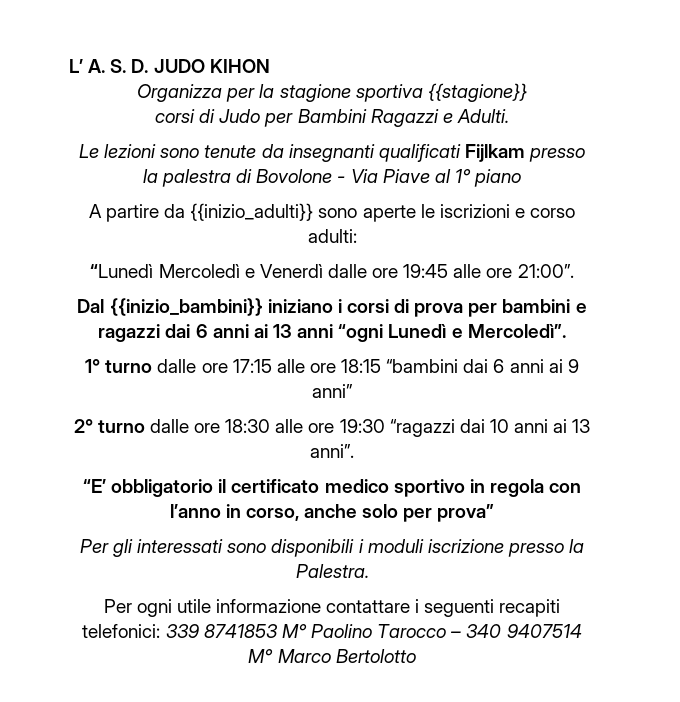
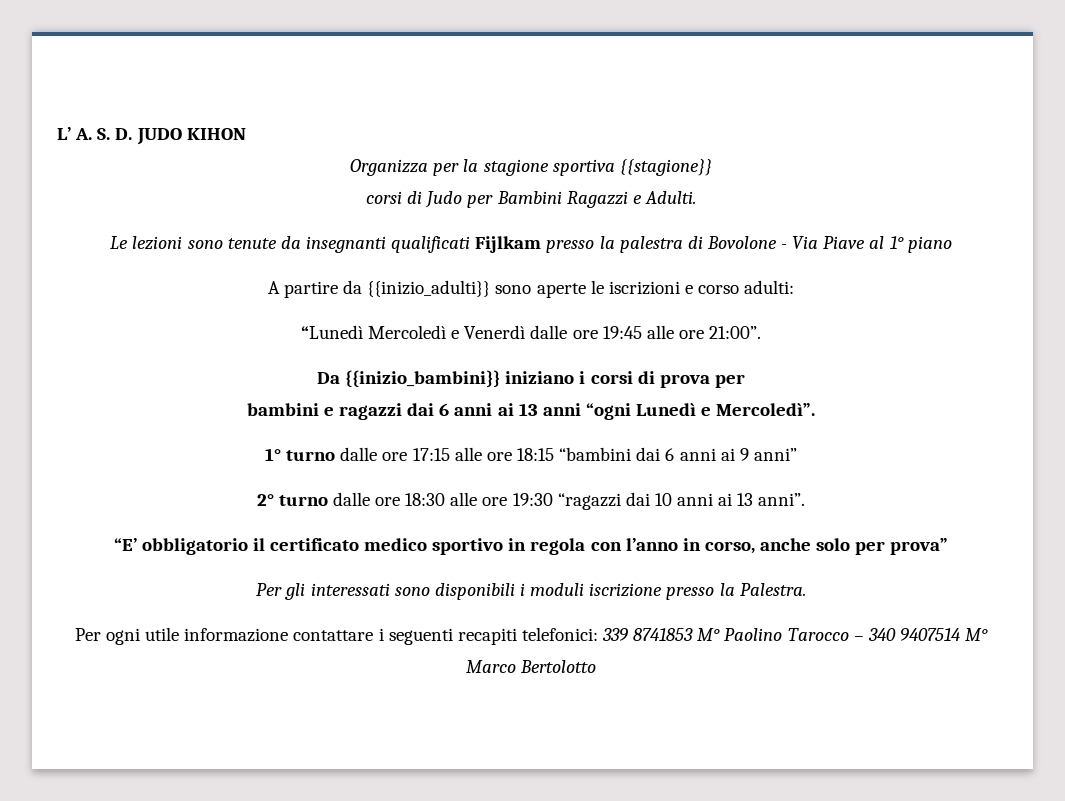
- Dal {{inizio_bambini}} iniziano i corsi di prova per bambini e ragazzi dai 6 anni ai 13 anni “ogni Lunedì e Mercoledì”.
+ Da {{inizio_bambini}} iniziano i corsi di prova per
+ bambini e ragazzi dai 6 anni ai 13 anni “ogni Lunedì e Mercoledì”.

